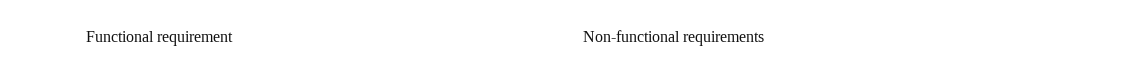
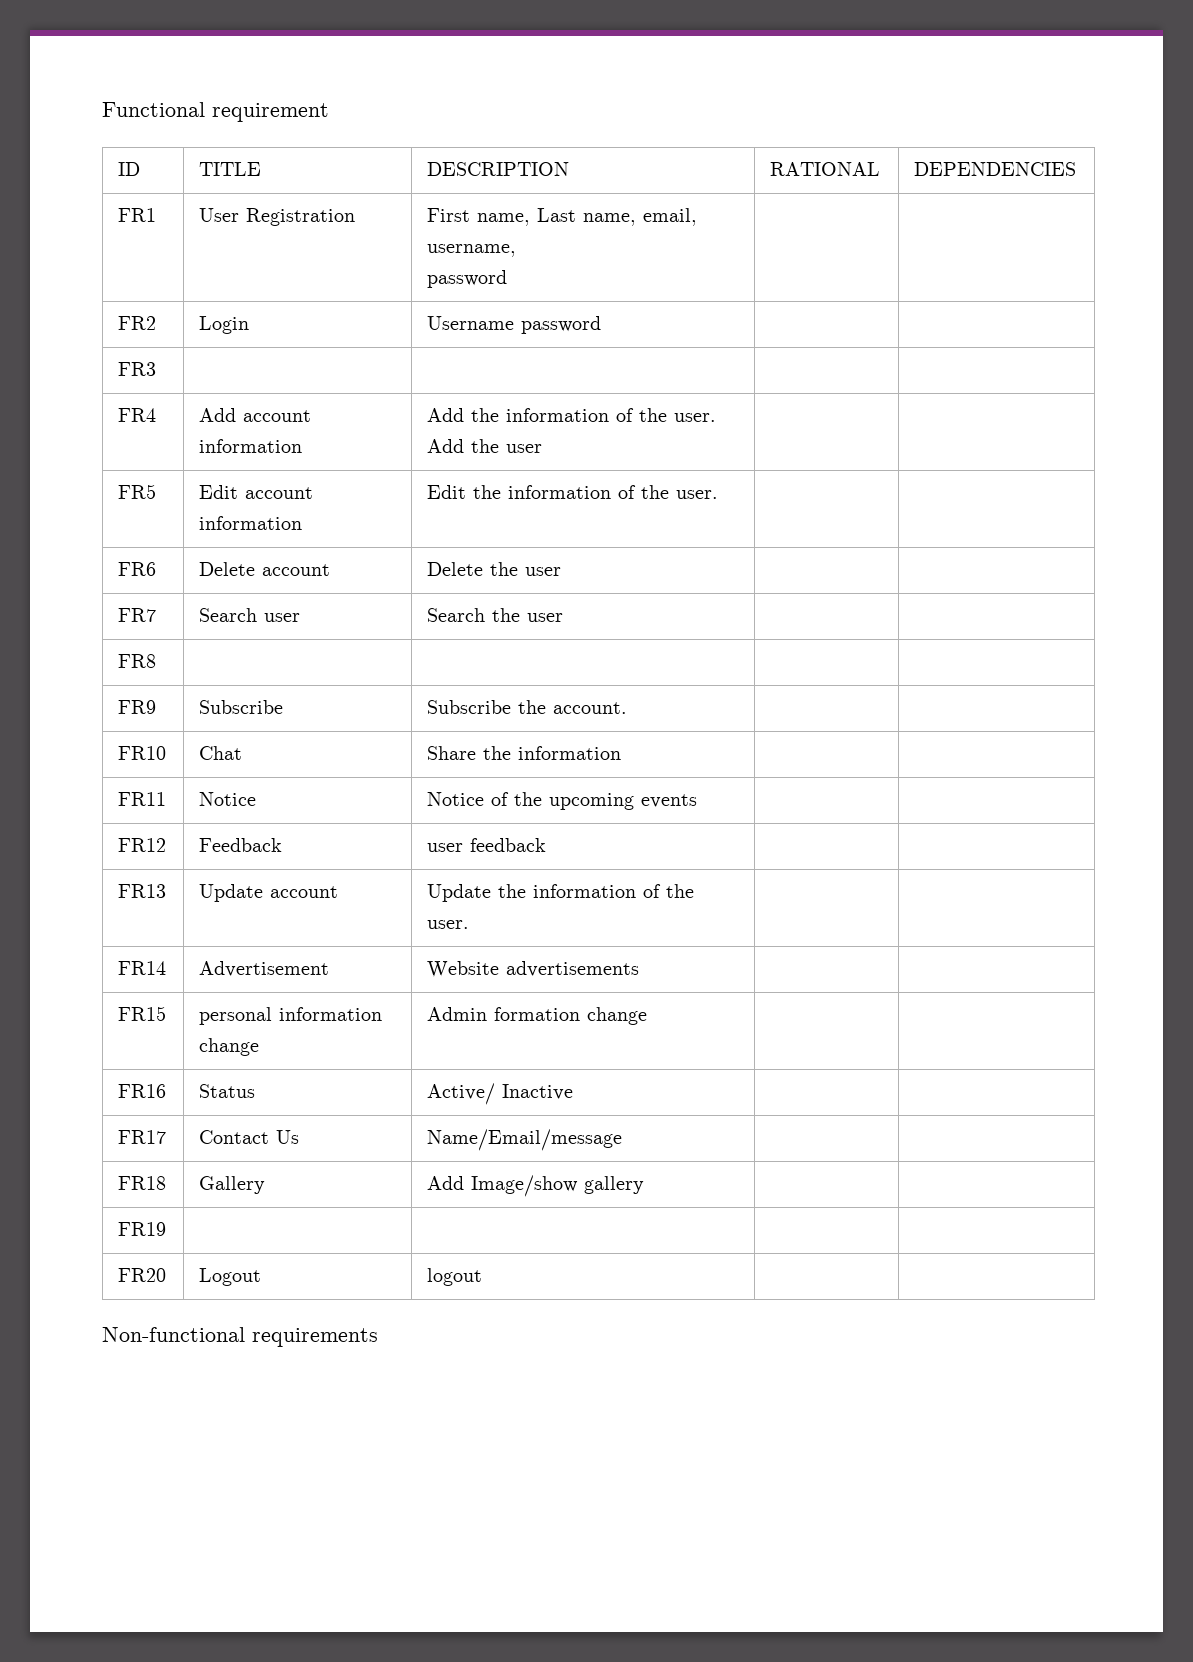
+ ID | TITLE | DESCRIPTION | RATIONAL | DEPENDENCIES
+ FR1 | User Registration | First name, Last name, email, username,
+ password | |
+ FR2 | Login | Username password | |
+ FR3 | | | |
+ FR4 | Add account information | Add the information of the user. Add the user | |
+ FR5 | Edit account information | Edit the information of the user. | |
+ FR6 | Delete account | Delete the user | |
+ FR7 | Search user | Search the user | |
+ FR8 | | | |
+ FR9 | Subscribe | Subscribe the account. | |
+ FR10 | Chat | Share the information | |
+ FR11 | Notice | Notice of the upcoming events | |
+ FR12 | Feedback | user feedback | |
+ FR13 | Update account | Update the information of the user. | |
+ FR14 | Advertisement | Website advertisements | |
+ FR15 | personal information change | Admin formation change | |
+ FR16 | Status | Active/ Inactive | |
+ FR17 | Contact Us | Name/Email/message | |
+ FR18 | Gallery | Add Image/show gallery | |
+ FR19 | | | |
+ FR20 | Logout | logout | |

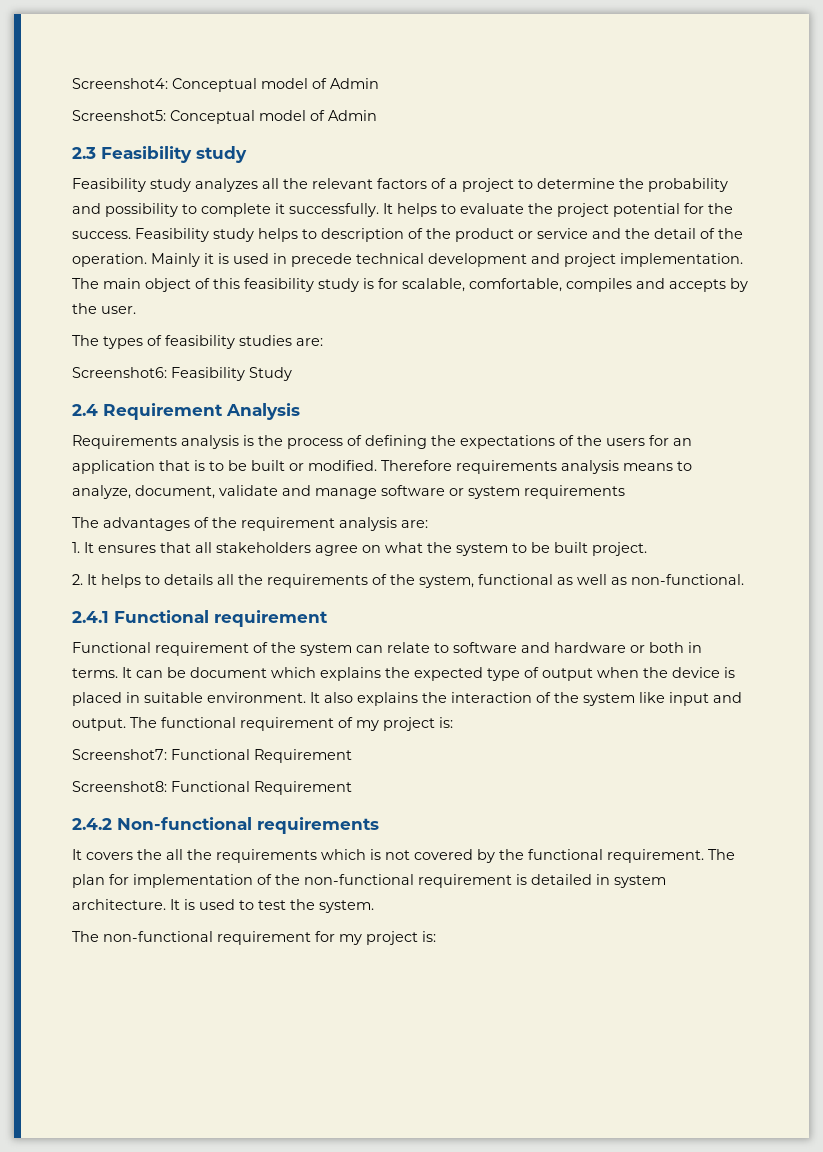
- Functional requirement
- ID | TITLE | DESCRIPTION | RATIONAL | DEPENDENCIES
- FR1 | User Registration | First name, Last name, email, username,
- password | |
- FR2 | Login | Username password | |
- FR3 | | | |
- FR4 | Add account information | Add the information of the user. Add the user | |
- FR5 | Edit account information | Edit the information of the user. | |
- FR6 | Delete account | Delete the user | |
- FR7 | Search user | Search the user | |
- FR8 | | | |
- FR9 | Subscribe | Subscribe the account. | |
- FR10 | Chat | Share the information | |
- FR11 | Notice | Notice of the upcoming events | |
- FR12 | Feedback | user feedback | |
- FR13 | Update account | Update the information of the user. | |
- FR14 | Advertisement | Website advertisements | |
- FR15 | personal information change | Admin formation change | |
- FR16 | Status | Active/ Inactive | |
- FR17 | Contact Us | Name/Email/message | |
- FR18 | Gallery | Add Image/show gallery | |
- FR19 | | | |
- FR20 | Logout | logout | |
- Non-functional requirements
+ Screenshot4: Conceptual model of Admin
+ Screenshot5: Conceptual model of Admin
+ 2.3 Feasibility study
+ Feasibility study analyzes all the relevant factors of a project to determine the probability and possibility to complete it successfully. It helps to evaluate the project potential for the success. Feasibility study helps to description of the product or service and the detail of the operation. Mainly it is used in precede technical development and project implementation. The main object of this feasibility study is for scalable, comfortable, compiles and accepts by the user.
+ The types of feasibility studies are:
+ Screenshot6: Feasibility Study
+ 2.4 Requirement Analysis
+ Requirements analysis is the process of defining the expectations of the users for an application that is to be built or modified. Therefore requirements analysis means to analyze, document, validate and manage software or system requirements
+ The advantages of the requirement analysis are:
+ 1. It ensures that all stakeholders agree on what the system to be built project.
+ 2. It helps to details all the requirements of the system, functional as well as non-functional.
+ 2.4.1 Functional requirement
+ Functional requirement of the system can relate to software and hardware or both in terms. It can be document which explains the expected type of output when the device is placed in suitable environment. It also explains the interaction of the system like input and output. The functional requirement of my project is:
+ Screenshot7: Functional Requirement
+ Screenshot8: Functional Requirement
+ 2.4.2 Non-functional requirements
+ It covers the all the requirements which is not covered by the functional requirement. The plan for implementation of the non-functional requirement is detailed in system architecture. It is used to test the system.
+ The non-functional requirement for my project is:

